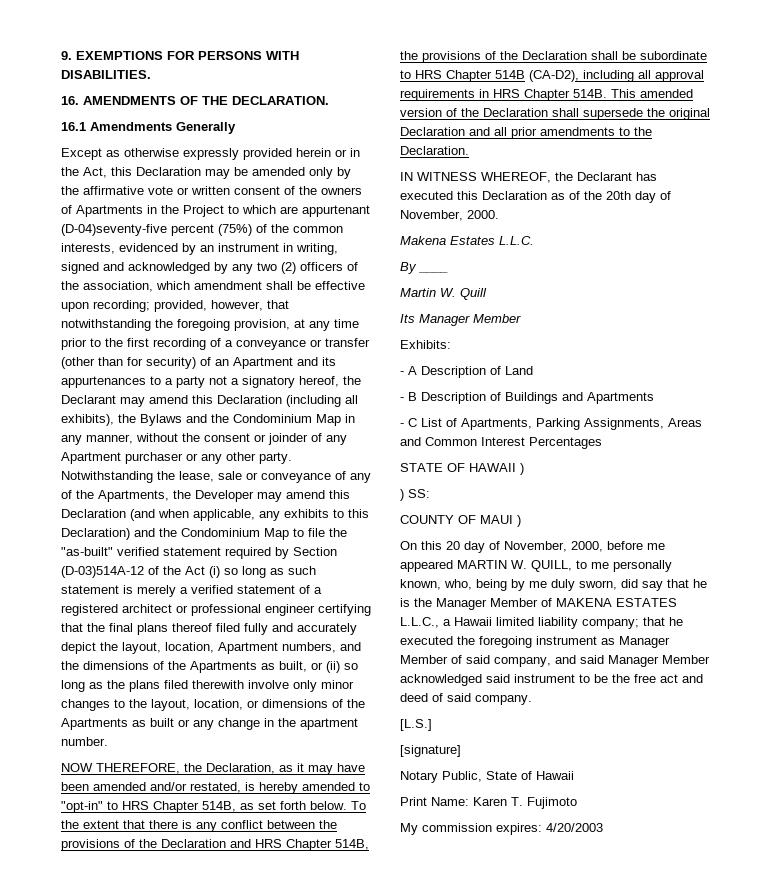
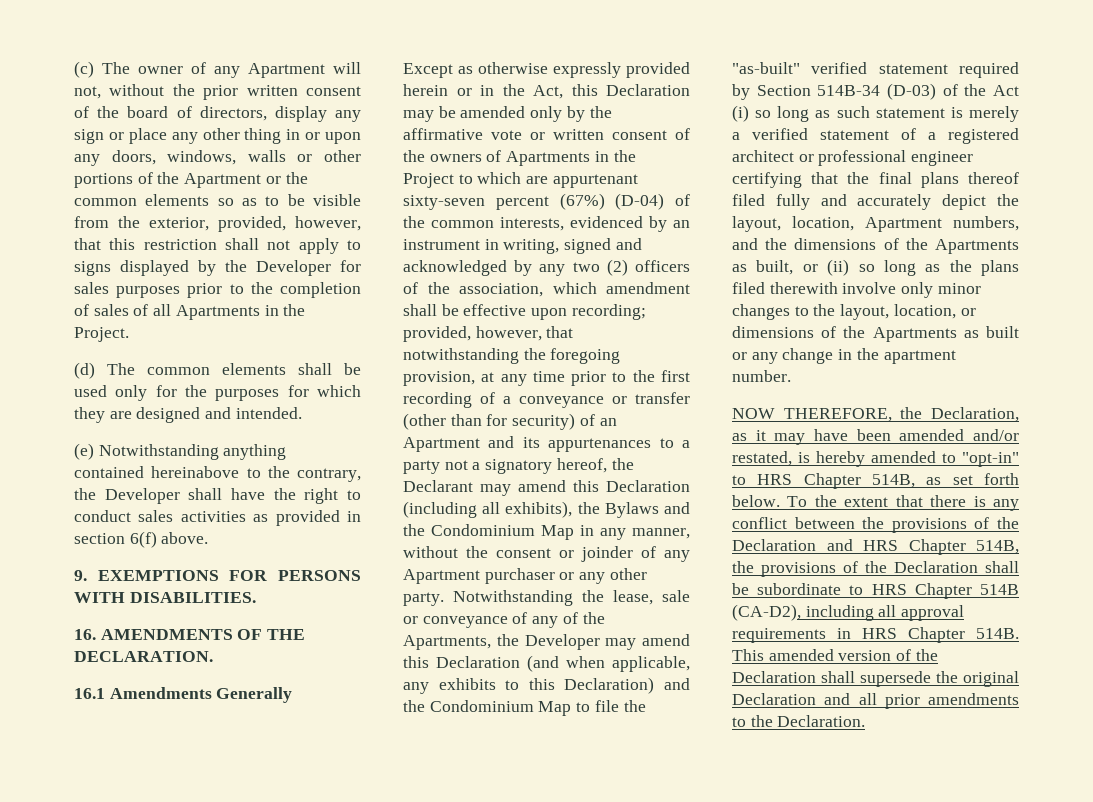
+ (c) The owner of any Apartment will not, without the prior written consent of the board of directors, display any sign or place any other thing in or upon any doors, windows, walls or other portions of the Apartment or the common elements so as to be visible from the exterior, provided, however, that this restriction shall not apply to signs displayed by the Developer for sales purposes prior to the completion of sales of all Apartments in the Project.
+ (d) The common elements shall be used only for the purposes for which they are designed and intended.
+ (e) Notwithstanding anything contained hereinabove to the contrary, the Developer shall have the right to conduct sales activities as provided in section 6(f) above.
- Except as otherwise expressly provided herein or in the Act, this Declaration may be amended only by the affirmative vote or written consent of the owners of Apartments in the Project to which are appurtenant (D-04)seventy-five percent (75%) of the common interests, evidenced by an instrument in writing, signed and acknowledged by any two (2) officers of the association, which amendment shall be effective upon recording;
+ Except as otherwise expressly provided herein or in the Act, this Declaration may be amended only by the affirmative vote or written consent of the owners of Apartments in the Project to which are appurtenant sixty-seven percent (67%) (D-04) of the common interests, evidenced by an instrument in writing, signed and acknowledged by any two (2) officers of the association, which amendment shall be effective upon recording;
- Notwithstanding the lease, sale or conveyance of any of the Apartments, the Developer may amend this Declaration (and when applicable, any exhibits to this Declaration) and the Condominium Map to file the "as-built" verified statement required by Section (D-03)514A-12 of the Act (i) so long as such statement is merely a verified statement of a registered architect or professional engineer certifying that the final plans thereof filed fully and accurately depict the layout, location, Apartment numbers, and the dimensions of the Apartments as built, or (ii) so long as the plans filed therewith involve only minor changes to the layout, location, or dimensions of the Apartments as built or any change in the apartment number.
+ Notwithstanding the lease, sale or conveyance of any of the Apartments, the Developer may amend this Declaration (and when applicable, any exhibits to this Declaration) and the Condominium Map to file the "as-built" verified statement required by Section 514B-34 (D-03) of the Act (i) so long as such statement is merely a verified statement of a registered architect or professional engineer certifying that the final plans thereof filed fully and accurately depict the layout, location, Apartment numbers, and the dimensions of the Apartments as built, or (ii) so long as the plans filed therewith involve only minor changes to the layout, location, or dimensions of the Apartments as built or any change in the apartment number.
- IN WITNESS WHEREOF, the Declarant has executed this Declaration as of the 20th day of November, 2000.
- Makena Estates L.L.C.
- By ____
- Martin W. Quill
- Its Manager Member
- Exhibits:
- - A Description of Land
- - B Description of Buildings and Apartments
- - C List of Apartments, Parking Assignments, Areas and Common Interest Percentages
- STATE OF HAWAII )
- ) SS:
- COUNTY OF MAUI )
- On this 20 day of November, 2000, before me appeared MARTIN W. QUILL, to me personally known, who, being by me duly sworn, did say that he is the Manager Member of MAKENA ESTATES L.L.C., a Hawaii limited liability company; that he executed the foregoing instrument as Manager Member of said company, and said Manager Member acknowledged said instrument to be the free act and deed of said company.
- [L.S.]
- [signature]
- Notary Public, State of Hawaii
- Print Name: Karen T. Fujimoto
- My commission expires: 4/20/2003

